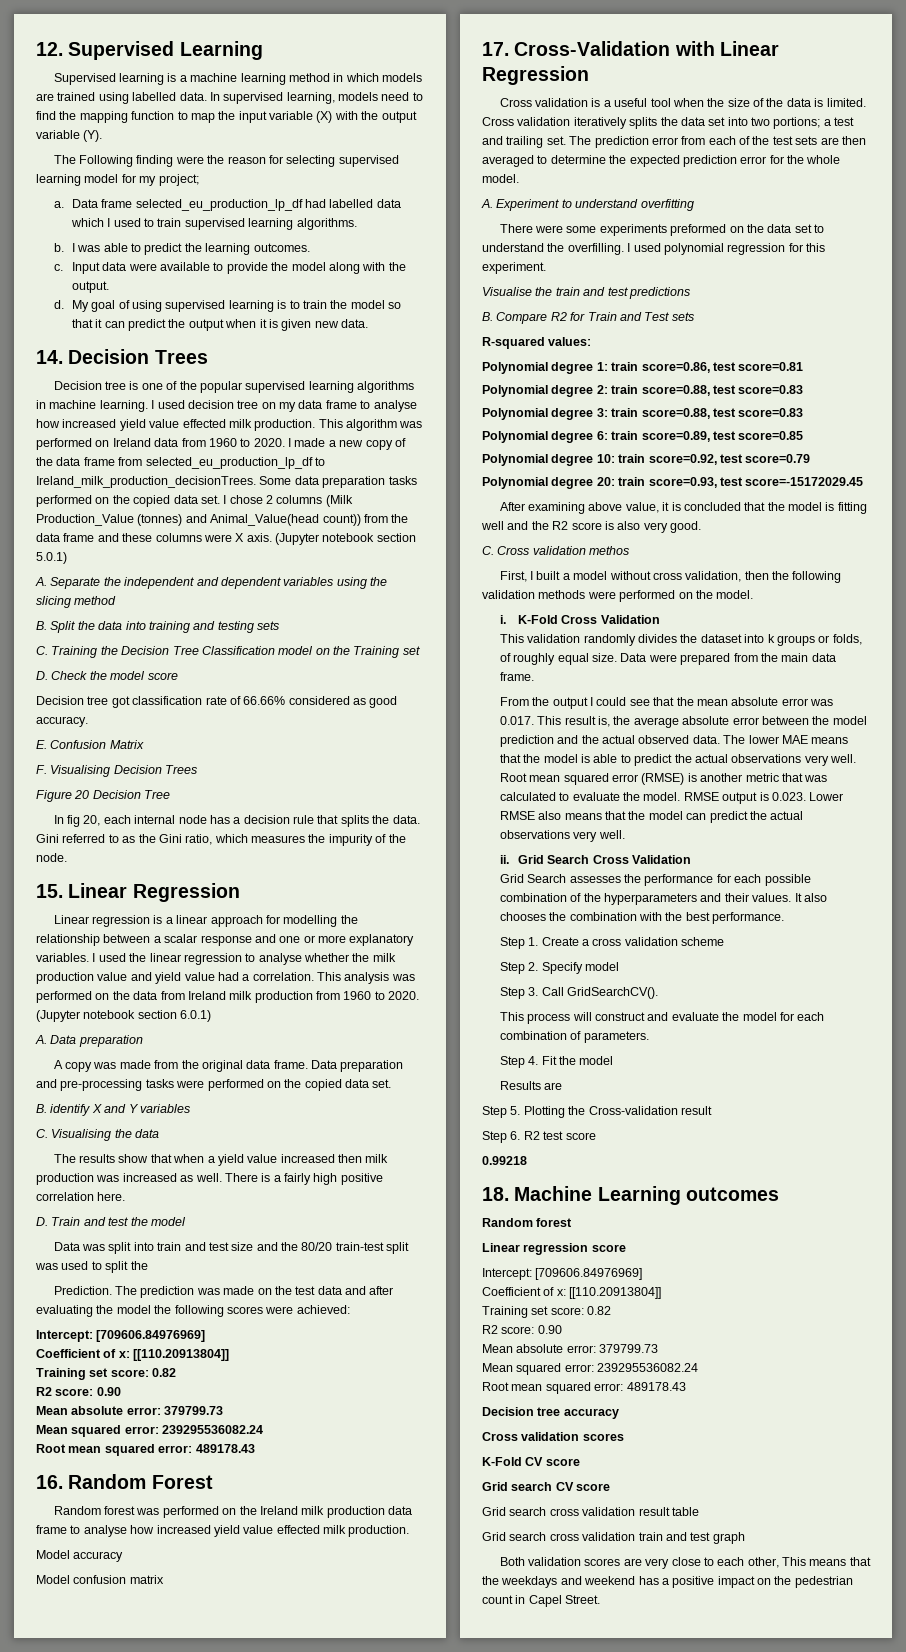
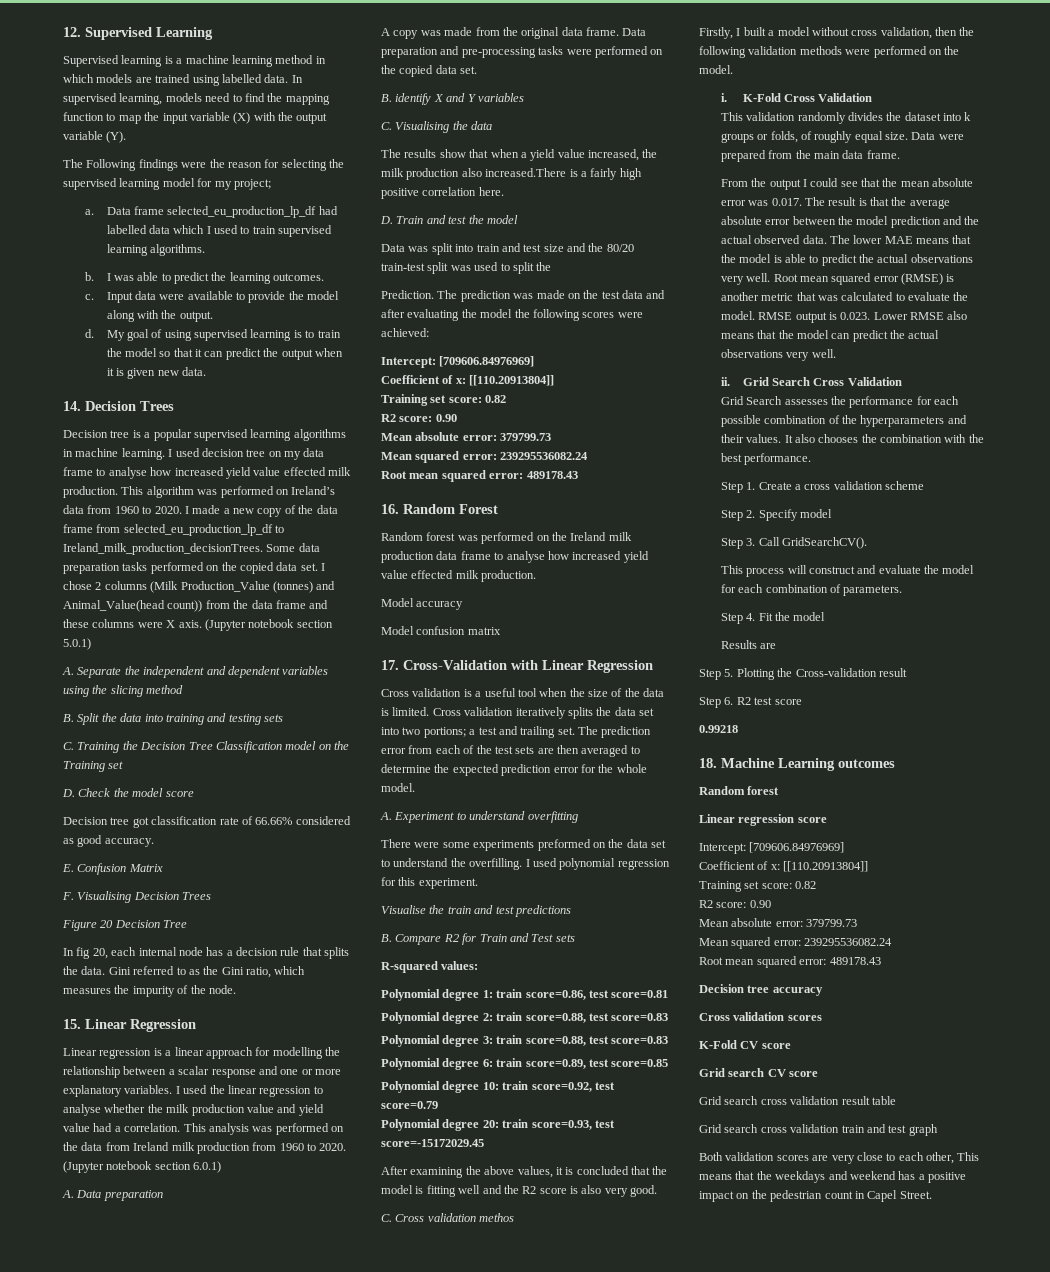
- The Following finding were the reason for selecting supervised learning model for my project;
+ The Following findings were the reason for selecting the supervised learning model for my project;
- Decision tree is one of the popular supervised learning algorithms in machine learning.
+ Decision tree is a popular supervised learning algorithms in machine learning.
- This algorithm was performed on Ireland data from 1960 to 2020.
+ This algorithm was performed on Ireland’s data from 1960 to 2020.
- The results show that when a yield value increased then milk production was increased as well. There is a fairly high positive correlation here.
+ The results show that when a yield value increased, the milk production also increased.There is a fairly high positive correlation here.
- After examining above value, it is concluded that the model is fitting well and the R2 score is also very good.
+ After examining the above values, it is concluded that the model is fitting well and the R2 score is also very good.
- First, I built a model without cross validation, then the following validation methods were performed on the model.
+ Firstly, I built a model without cross validation, then the following validation methods were performed on the model.
- From the output I could see that the mean absolute error was 0.017. This result is, the average absolute error between the model prediction and the actual observed data.
+ From the output I could see that the mean absolute error was 0.017. The result is that the average absolute error between the model prediction and the actual observed data.

